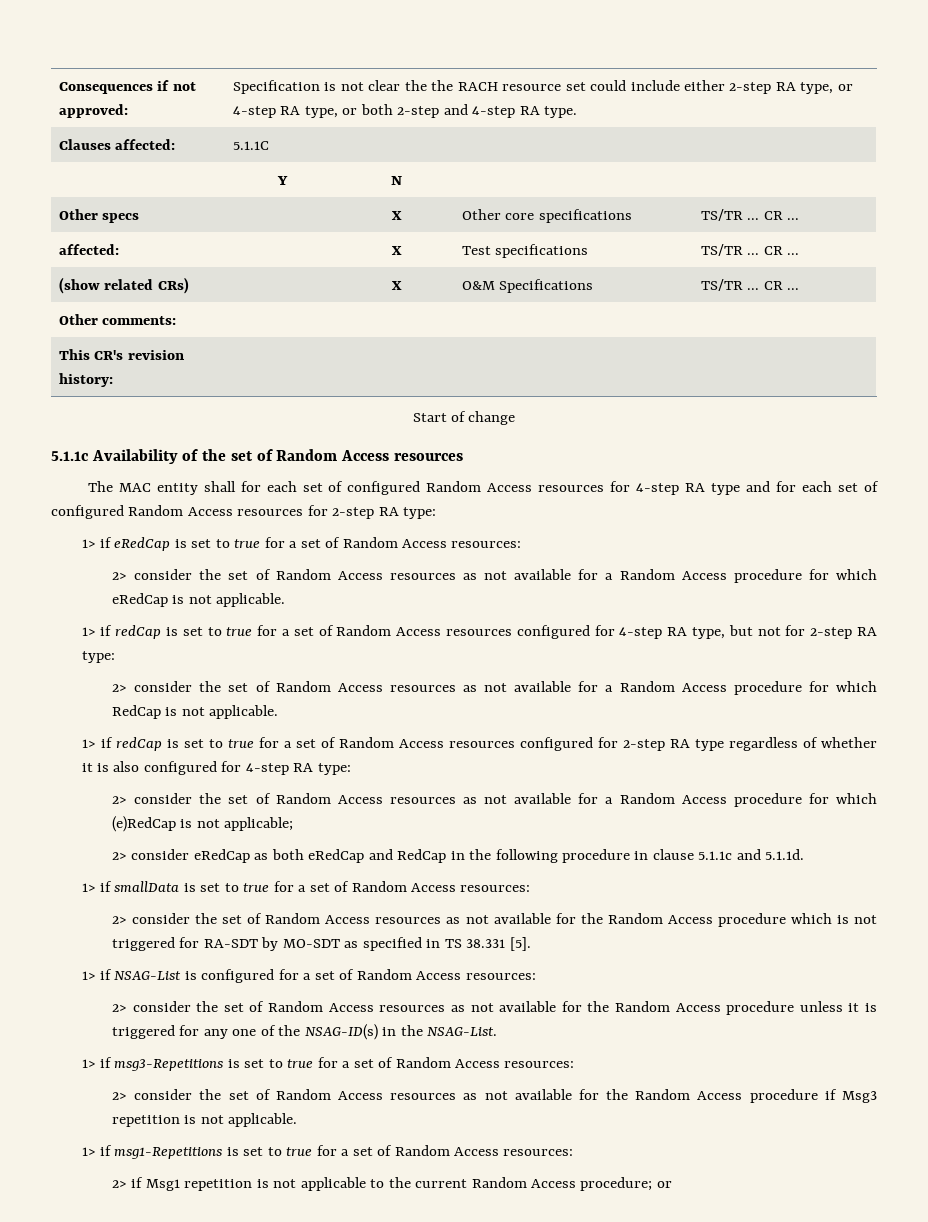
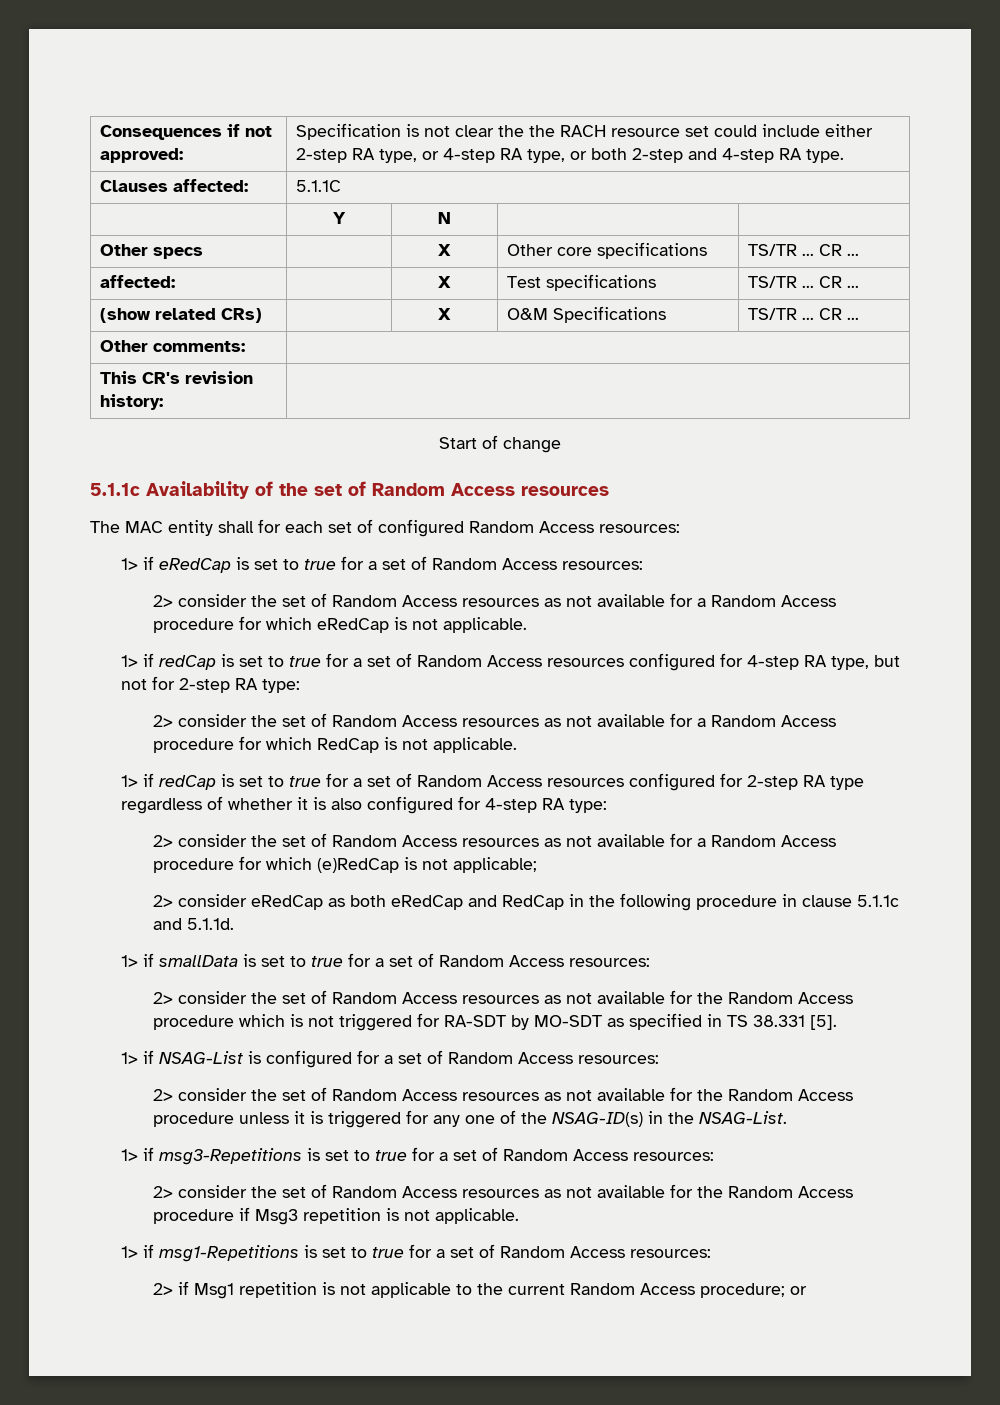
- The MAC entity shall for each set of configured Random Access resources for 4-step RA type and for each set of configured Random Access resources for 2-step RA type:
+ The MAC entity shall for each set of configured Random Access resources:

